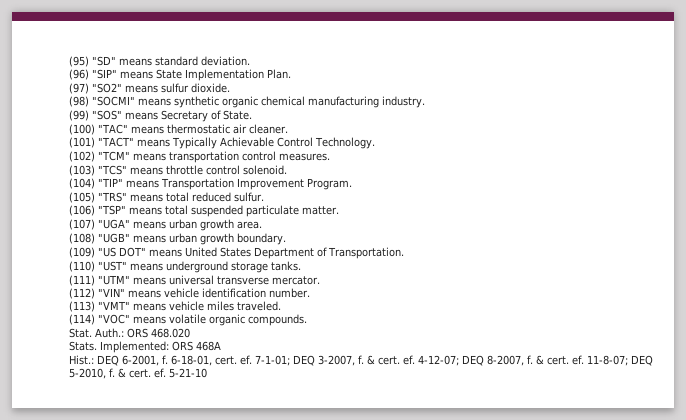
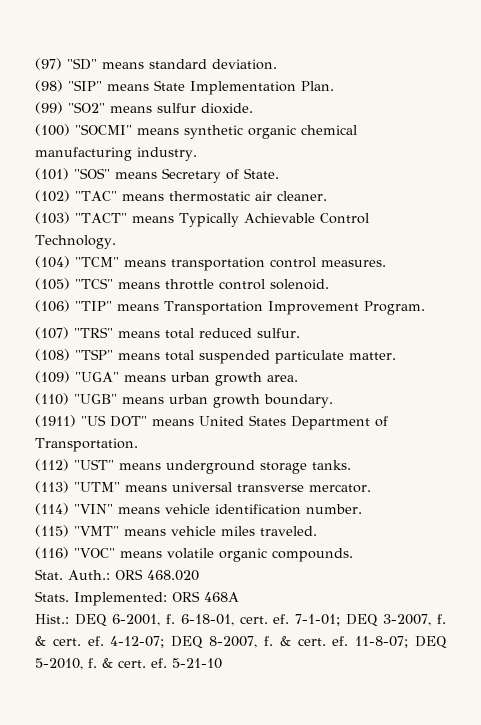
- (95) "SD" means standard deviation.
+ (97) "SD" means standard deviation.
- (96) "SIP" means State Implementation Plan.
+ (98) "SIP" means State Implementation Plan.
- (97) "SO2" means sulfur dioxide.
+ (99) "SO2" means sulfur dioxide.
- (98) "SOCMI" means synthetic organic chemical manufacturing industry.
+ (100) "SOCMI" means synthetic organic chemical manufacturing industry.
- (99) "SOS" means Secretary of State.
+ (101) "SOS" means Secretary of State.
- (100) "TAC" means thermostatic air cleaner.
+ (102) "TAC" means thermostatic air cleaner.
- (101) "TACT" means Typically Achievable Control Technology.
+ (103) "TACT" means Typically Achievable Control Technology.
- (102) "TCM" means transportation control measures.
+ (104) "TCM" means transportation control measures.
- (103) "TCS" means throttle control solenoid.
+ (105) "TCS" means throttle control solenoid.
- (104) "TIP" means Transportation Improvement Program.
+ (106) "TIP" means Transportation Improvement Program.
- (105) "TRS" means total reduced sulfur.
+ (107) "TRS" means total reduced sulfur.
- (106) "TSP" means total suspended particulate matter.
+ (108) "TSP" means total suspended particulate matter.
- (107) "UGA" means urban growth area.
+ (109) "UGA" means urban growth area.
- (108) "UGB" means urban growth boundary.
+ (110) "UGB" means urban growth boundary.
- (109) "US DOT" means United States Department of Transportation.
+ (1911) "US DOT" means United States Department of Transportation.
- (110) "UST" means underground storage tanks.
+ (112) "UST" means underground storage tanks.
- (111) "UTM" means universal transverse mercator.
+ (113) "UTM" means universal transverse mercator.
- (112) "VIN" means vehicle identification number.
+ (114) "VIN" means vehicle identification number.
- (113) "VMT" means vehicle miles traveled.
+ (115) "VMT" means vehicle miles traveled.
- (114) "VOC" means volatile organic compounds.
+ (116) "VOC" means volatile organic compounds.

